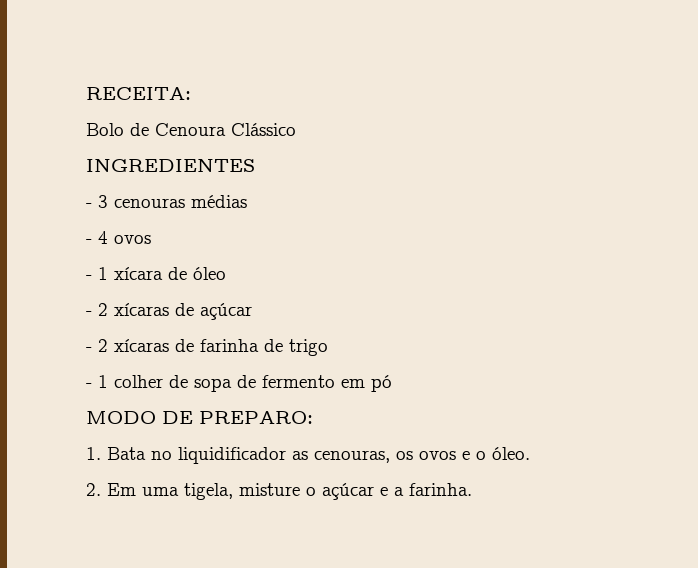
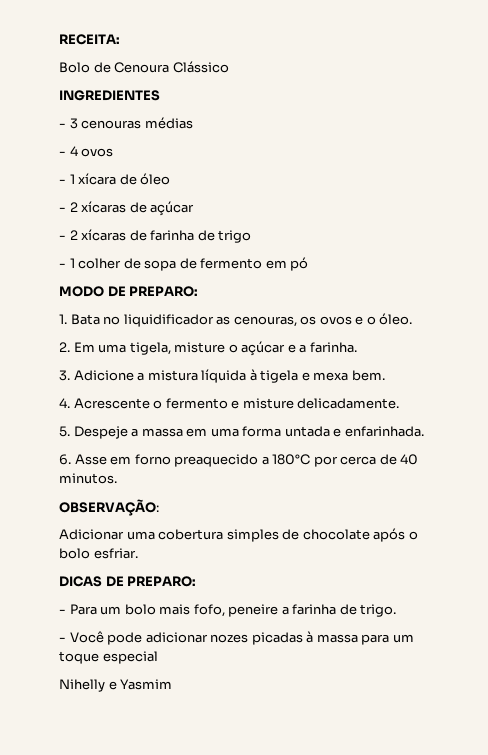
+ 3. Adicione a mistura líquida à tigela e mexa bem.
+ 4. Acrescente o fermento e misture delicadamente.
+ 5. Despeje a massa em uma forma untada e enfarinhada.
+ 6. Asse em forno preaquecido a 180°C por cerca de 40 minutos.
+ OBSERVAÇÃO:
+ Adicionar uma cobertura simples de chocolate após o bolo esfriar.
+ DICAS DE PREPARO:
+ - Para um bolo mais fofo, peneire a farinha de trigo.
+ - Você pode adicionar nozes picadas à massa para um toque especial
+ Nihelly e Yasmim

